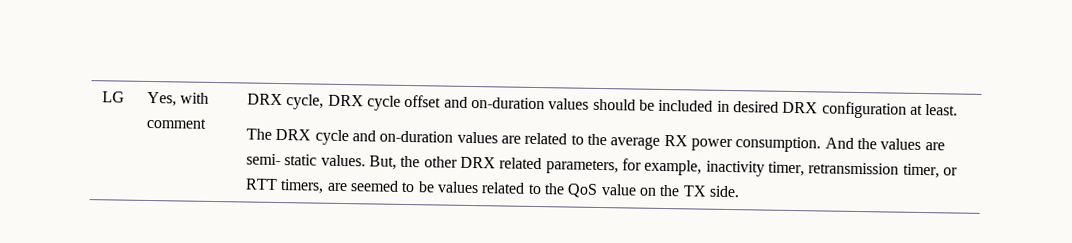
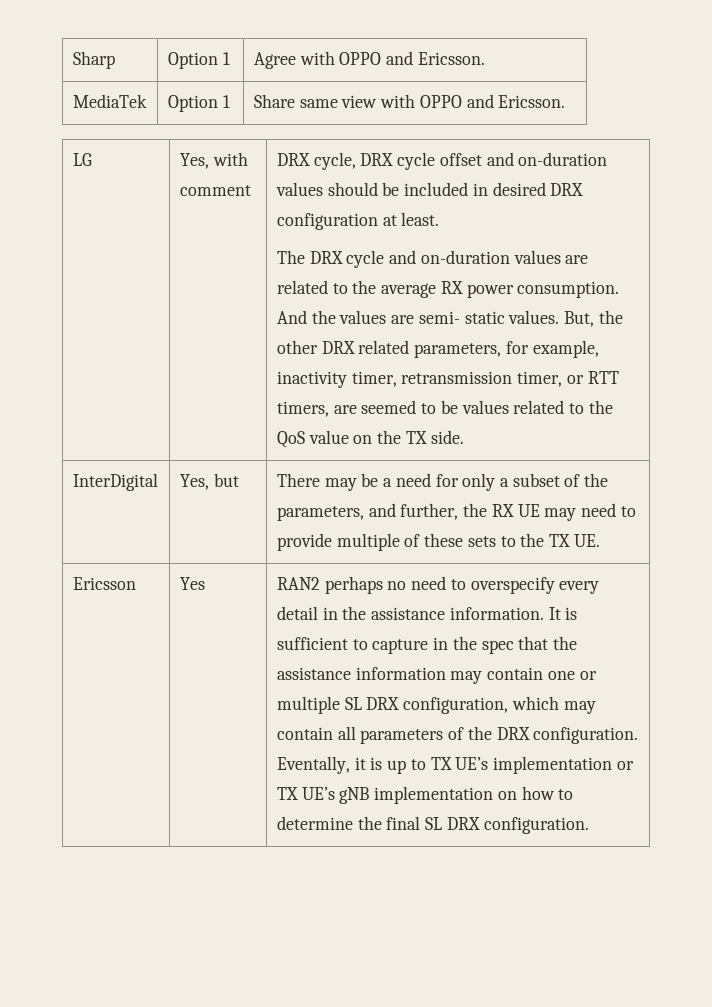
+ Sharp | Option 1 | Agree with OPPO and Ericsson.
+ MediaTek | Option 1 | Share same view with OPPO and Ericsson.
+ InterDigital | Yes, but | There may be a need for only a subset of the parameters, and further, the RX UE may need to provide multiple of these sets to the TX UE.
+ Ericsson | Yes | RAN2 perhaps no need to overspecify every detail in the assistance information. It is sufficient to capture in the spec that the assistance information may contain one or multiple SL DRX configuration, which may contain all parameters of the DRX configuration. Eventally, it is up to TX UE’s implementation or TX UE’s gNB implementation on how to determine the final SL DRX configuration.

